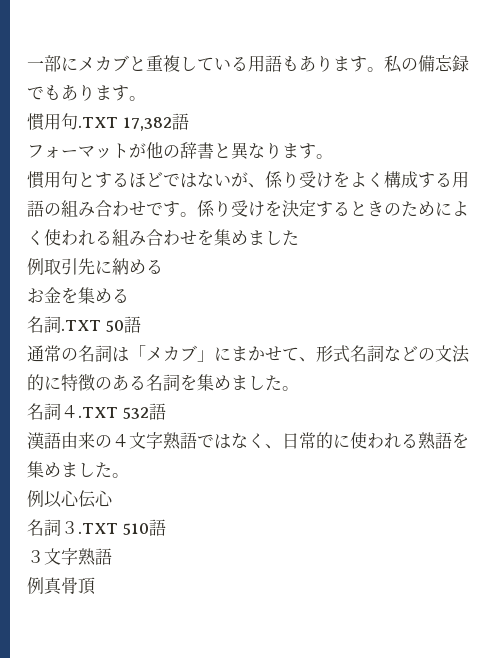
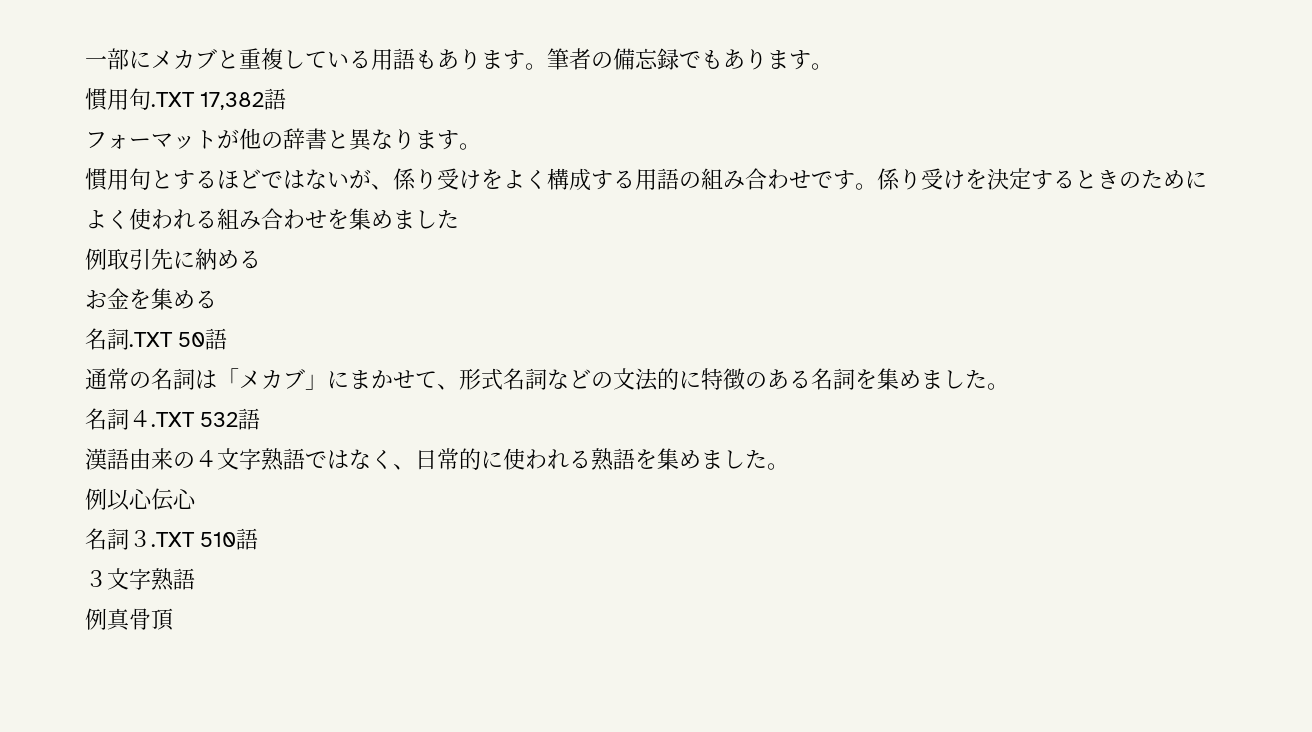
- 私の備忘録でもあります。
+ 筆者の備忘録でもあります。

